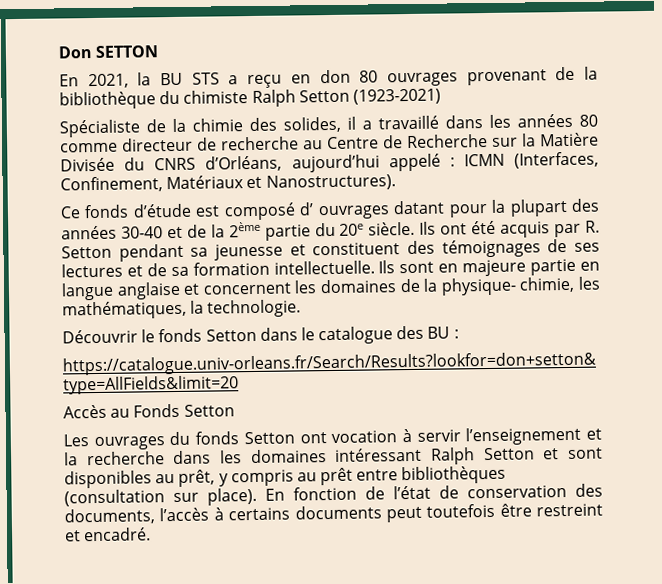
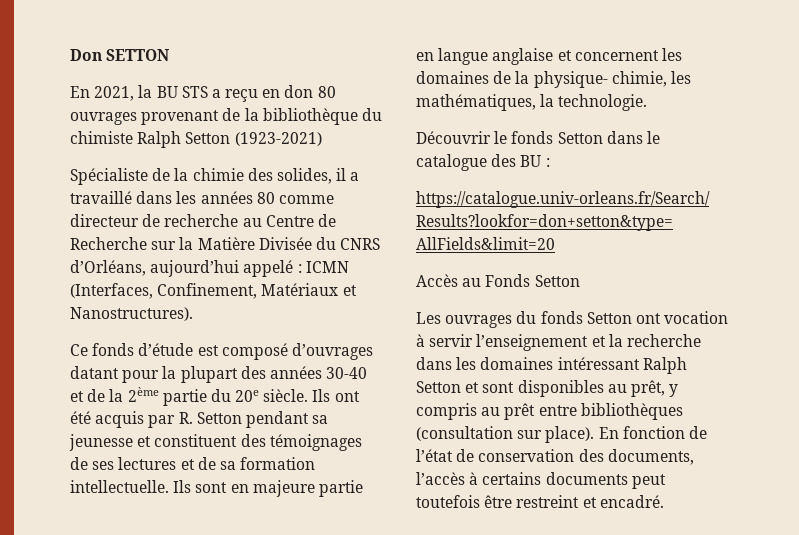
- Ce fonds d’étude est composé d’ ouvrages datant pour la plupart des années 30-40 et de la 2ème partie du 20e siècle.
+ Ce fonds d’étude est composé d’ouvrages datant pour la plupart des années 30-40 et de la 2ème partie du 20e siècle.

